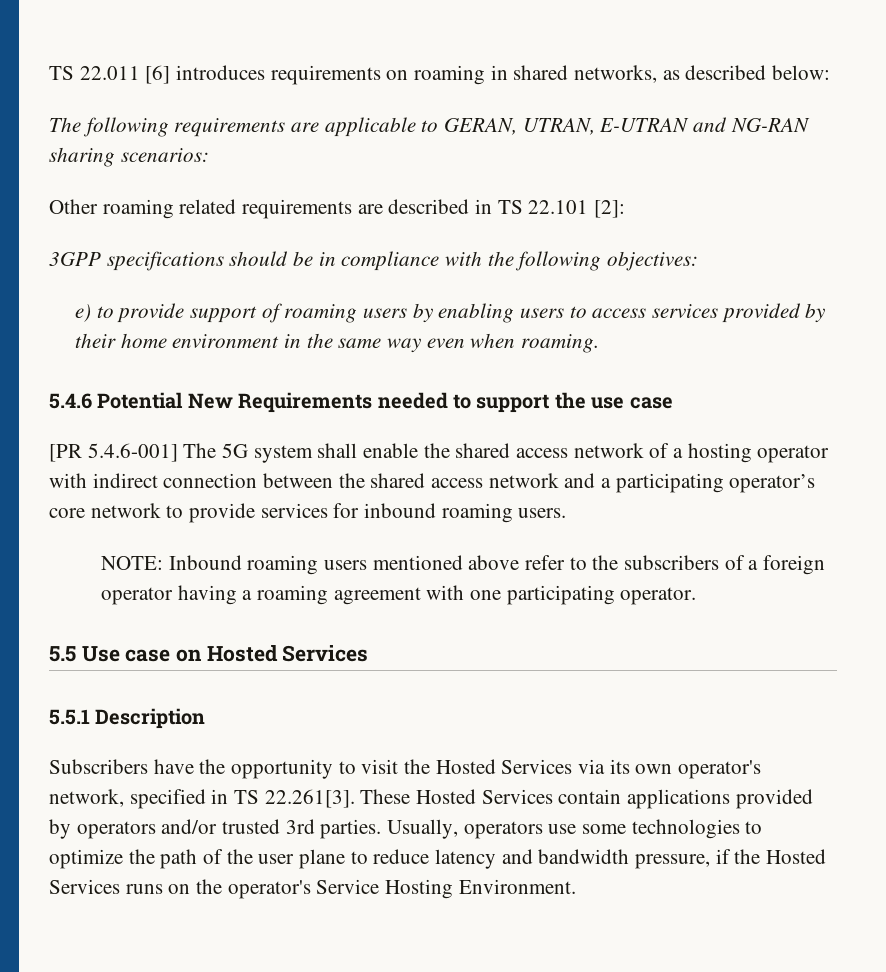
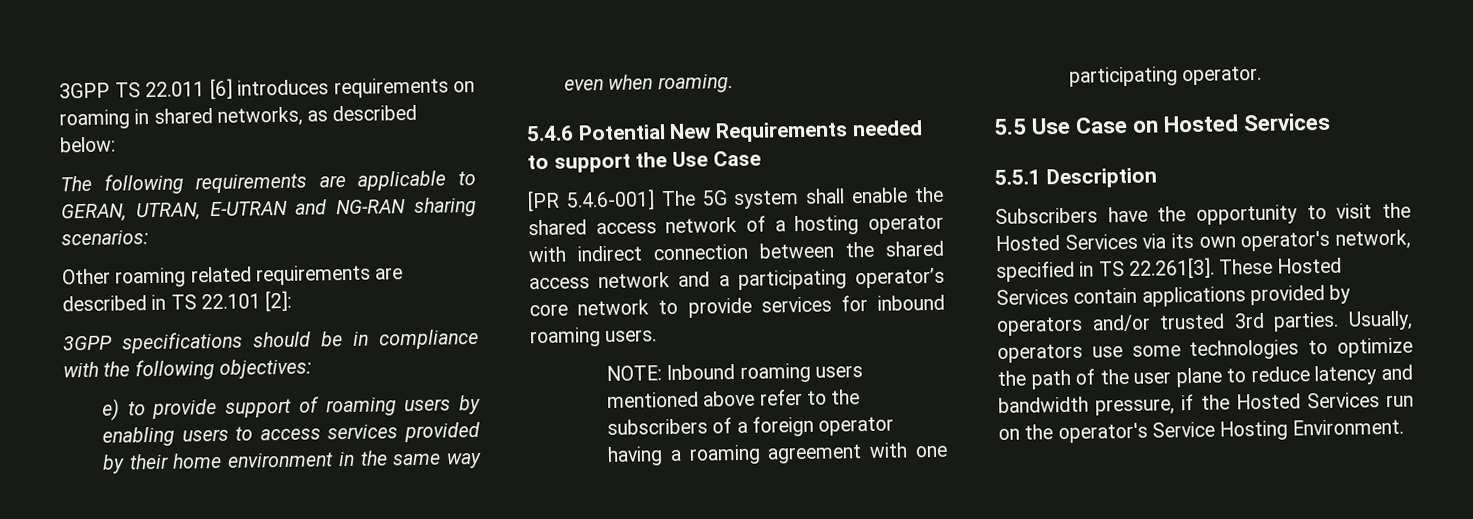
- TS 22.011 [6] introduces requirements on roaming in shared networks, as described below:
+ 3GPP TS 22.011 [6] introduces requirements on roaming in shared networks, as described below:
- 5.4.6 Potential New Requirements needed to support the use case
+ 5.4.6 Potential New Requirements needed to support the Use Case
- 5.5 Use case on Hosted Services
+ 5.5 Use Case on Hosted Services
- Usually, operators use some technologies to optimize the path of the user plane to reduce latency and bandwidth pressure, if the Hosted Services runs on the operator's Service Hosting Environment.
+ Usually, operators use some technologies to optimize the path of the user plane to reduce latency and bandwidth pressure, if the Hosted Services run on the operator's Service Hosting Environment.

